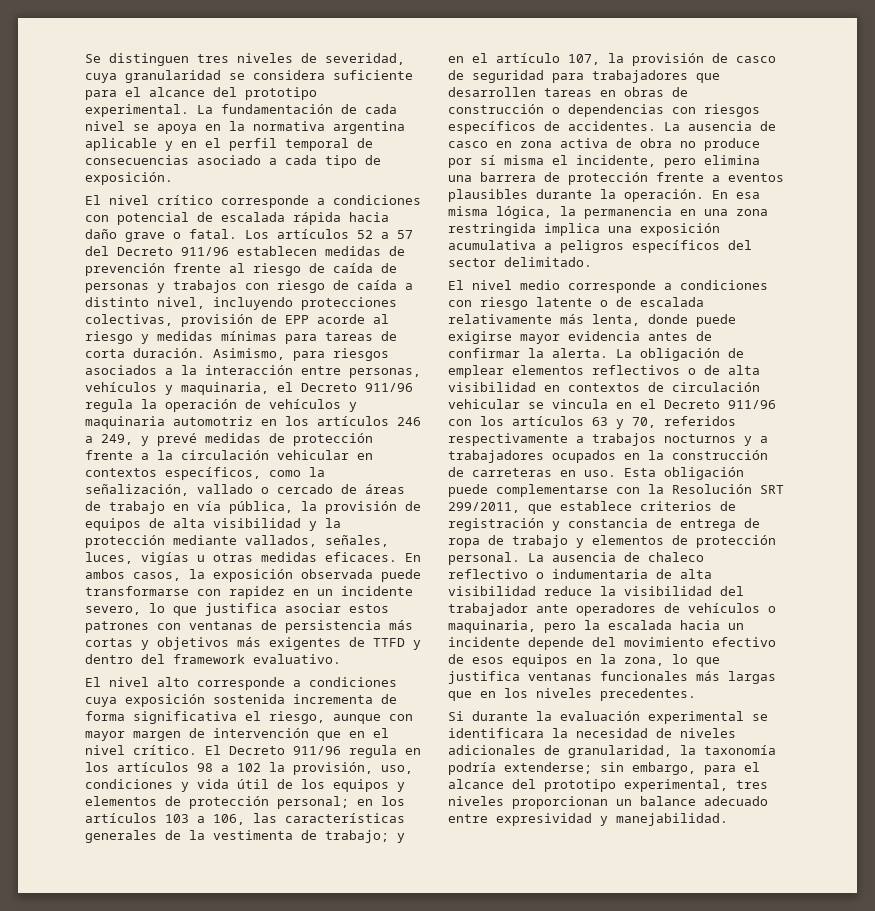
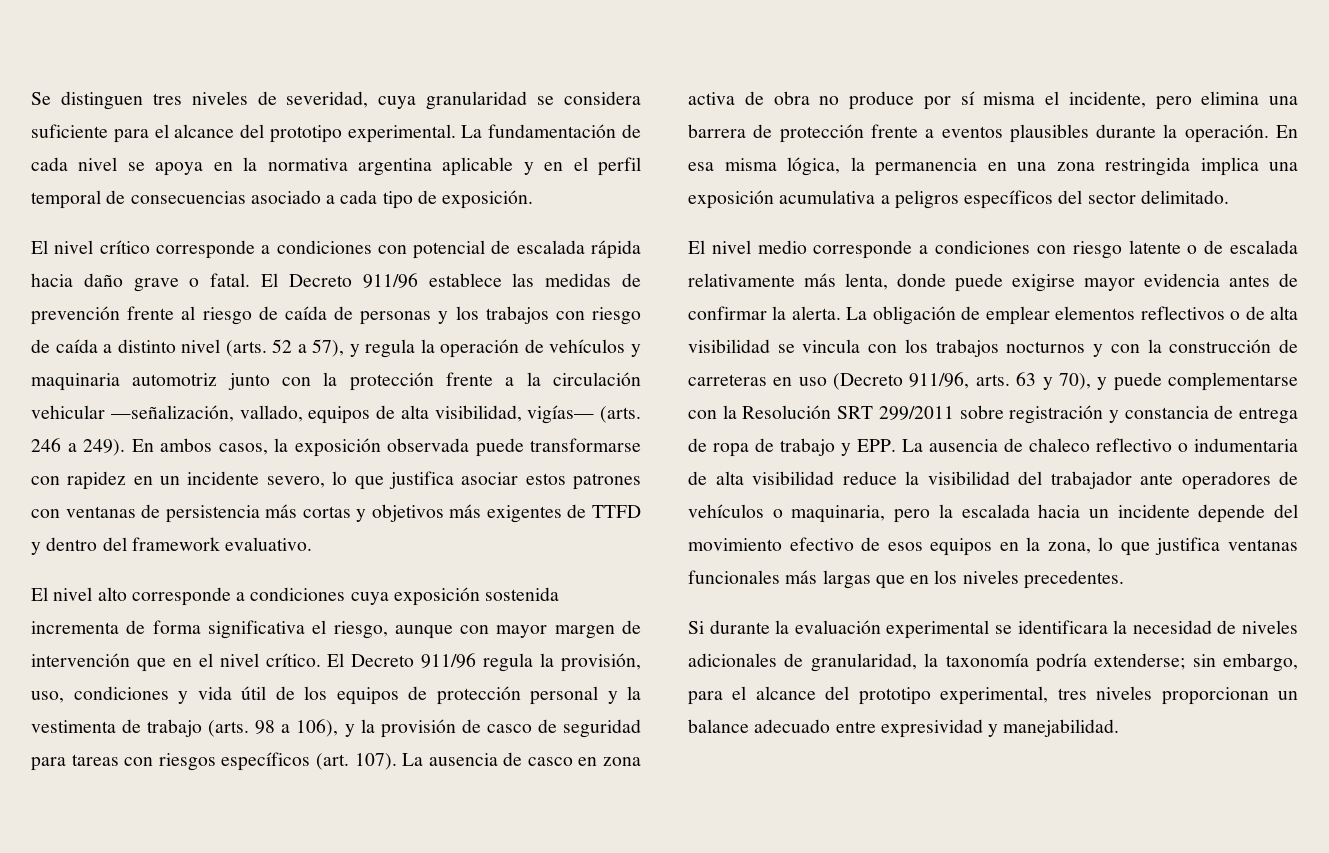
- Los artículos 52 a 57 del Decreto 911/96 establecen medidas de prevención frente al riesgo de caída de personas y trabajos con riesgo de caída a distinto nivel, incluyendo protecciones colectivas, provisión de EPP acorde al riesgo y medidas mínimas para tareas de corta duración. Asimismo, para riesgos asociados a la interacción entre personas, vehículos y maquinaria, el Decreto 911/96 regula la operación de vehículos y maquinaria automotriz en los artículos 246 a 249, y prevé medidas de protección frente a la circulación vehicular en contextos específicos, como la señalización, vallado o cercado de áreas de trabajo en vía pública, la provisión de equipos de alta visibilidad y la protección mediante vallados, señales, luces, vigías u otras medidas eficaces.
+ El Decreto 911/96 establece las medidas de prevención frente al riesgo de caída de personas y los trabajos con riesgo de caída a distinto nivel (arts. 52 a 57), y regula la operación de vehículos y maquinaria automotriz junto con la protección frente a la circulación vehicular —señalización, vallado, equipos de alta visibilidad, vigías— (arts. 246 a 249).
- El Decreto 911/96 regula en los artículos 98 a 102 la provisión, uso, condiciones y vida útil de los equipos y elementos de protección personal; en los artículos 103 a 106, las características generales de la vestimenta de trabajo; y en el artículo 107, la provisión de casco de seguridad para trabajadores que desarrollen tareas en obras de construcción o dependencias con riesgos específicos de accidentes.
+ El Decreto 911/96 regula la provisión, uso, condiciones y vida útil de los equipos de protección personal y la vestimenta de trabajo (arts. 98 a 106), y la provisión de casco de seguridad para tareas con riesgos específicos (art. 107).
- La obligación de emplear elementos reflectivos o de alta visibilidad en contextos de circulación vehicular se vincula en el Decreto 911/96 con los artículos 63 y 70, referidos respectivamente a trabajos nocturnos y a trabajadores ocupados en la construcción de carreteras en uso. Esta obligación puede complementarse con la Resolución SRT 299/2011, que establece criterios de registración y constancia de entrega de ropa de trabajo y elementos de protección personal. La ausencia de chaleco reflectivo o indumentaria de alta visibilidad reduce la visibilidad del trabajador ante operadores de vehículos o maquinaria, pero la escalada hacia un incidente depende del movimiento efectivo de esos equipos en la zona, lo que justifica ventanas funcionales más largas que en los niveles precedentes.
+ La obligación de emplear elementos reflectivos o de alta visibilidad se vincula con los trabajos nocturnos y con la construcción de carreteras en uso (Decreto 911/96, arts. 63 y 70), y puede complementarse con la Resolución SRT 299/2011 sobre registración y constancia de entrega de ropa de trabajo y EPP. La ausencia de chaleco reflectivo o indumentaria de alta visibilidad reduce la visibilidad del trabajador ante operadores de vehículos o maquinaria, pero la escalada hacia un incidente depende del movimiento efectivo de esos equipos en la zona, lo que justifica ventanas funcionales más largas que en los niveles precedentes.

